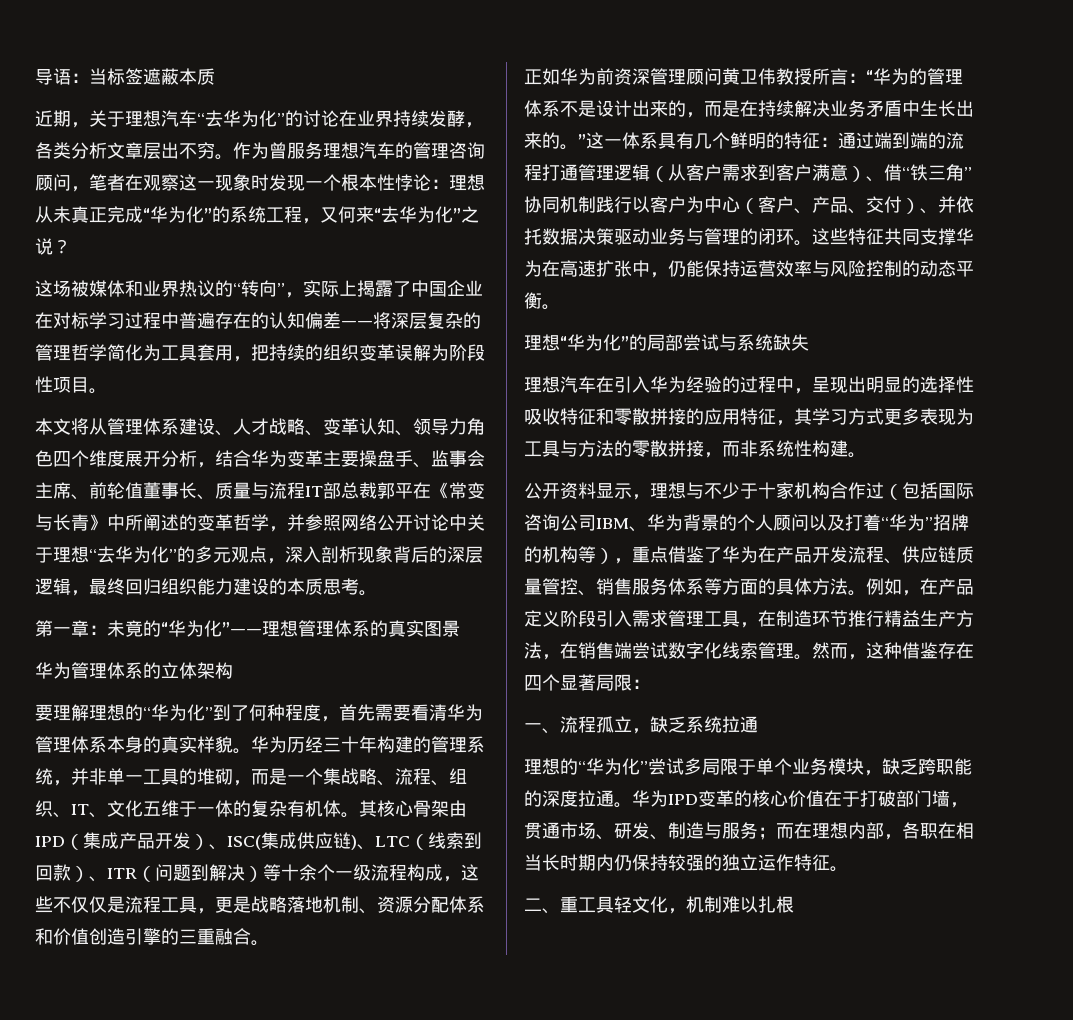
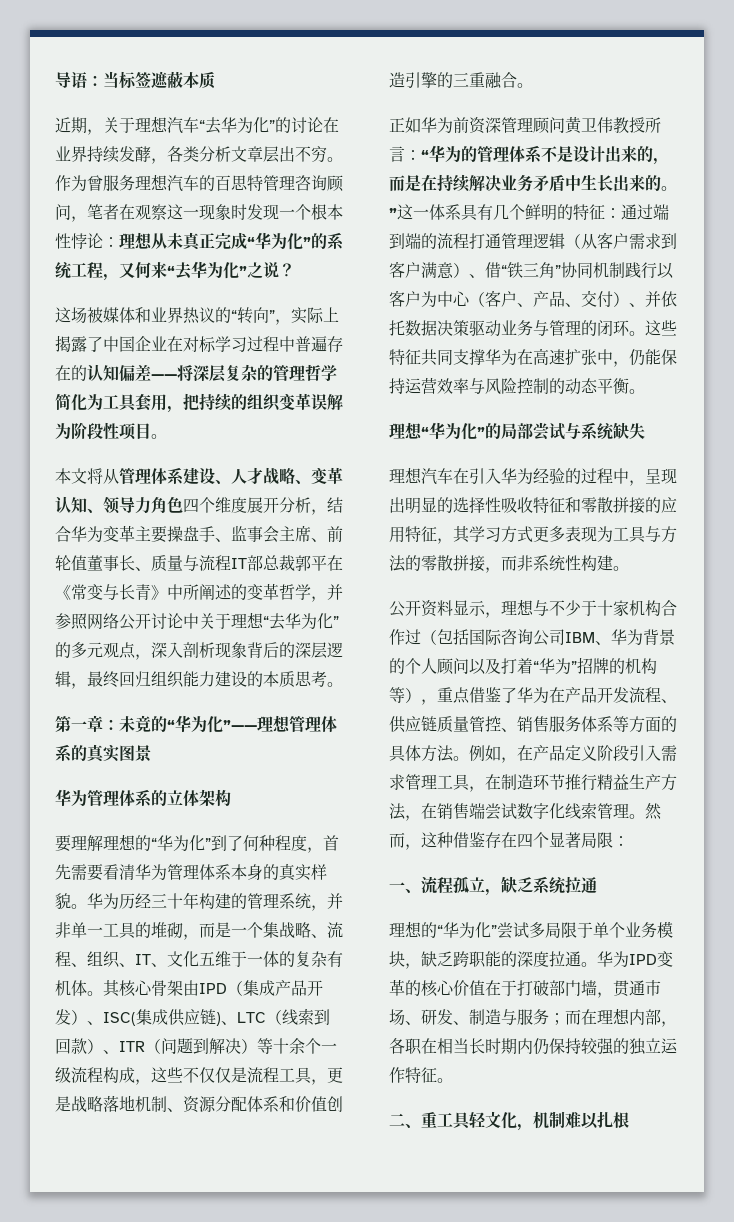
- 作为曾服务理想汽车的管理咨询顾问，笔者在观察这一现象时发现一个根本性悖论：理想从未真正完成“华为化”的系统工程，又何来“去华为化”之说？
+ 作为曾服务理想汽车的百思特管理咨询顾问，笔者在观察这一现象时发现一个根本性悖论：理想从未真正完成“华为化”的系统工程，又何来“去华为化”之说？

